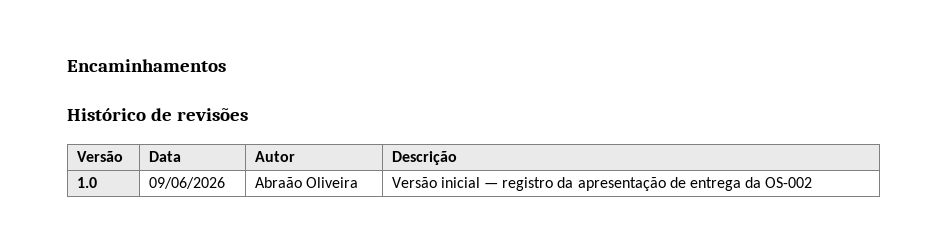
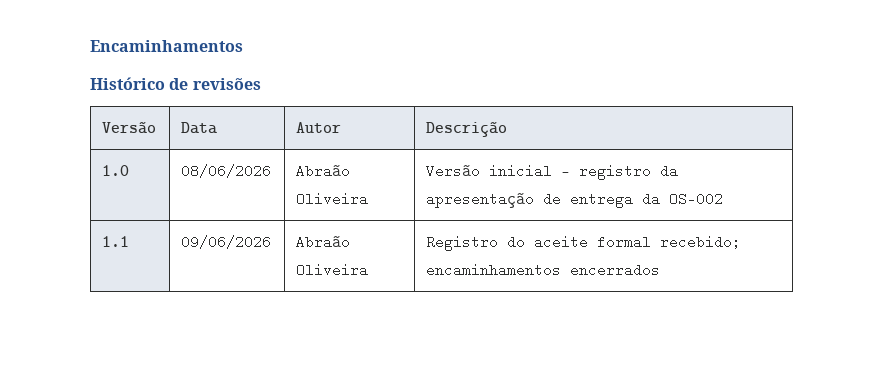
- 1.0 | 09/06/2026 | Abraão Oliveira | Versão inicial — registro da apresentação de entrega da OS-002
+ 1.0 | 08/06/2026 | Abraão Oliveira | Versão inicial — registro da apresentação de entrega da OS-002
+ 1.1 | 09/06/2026 | Abraão Oliveira | Registro do aceite formal recebido; encaminhamentos encerrados

